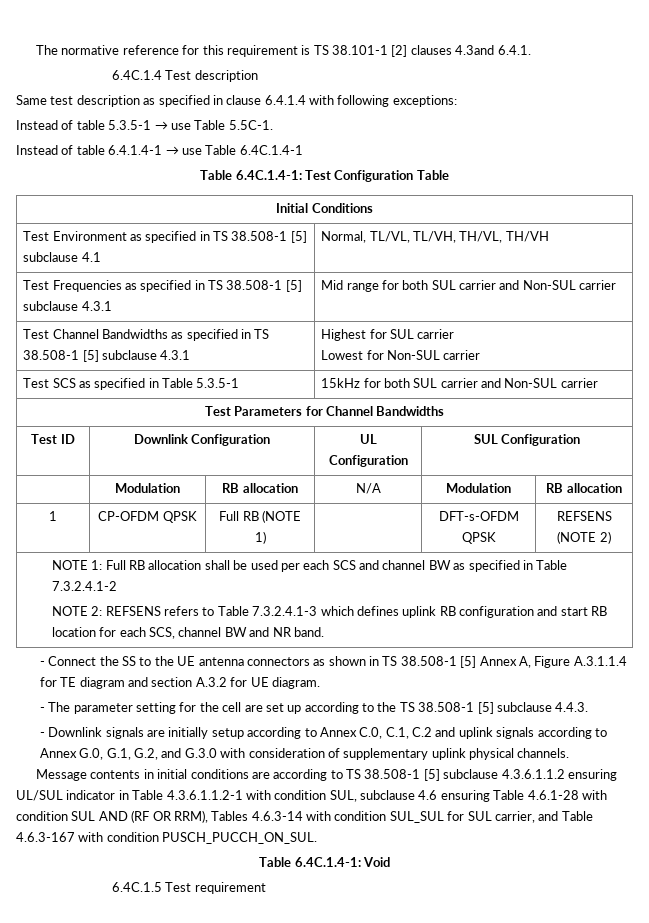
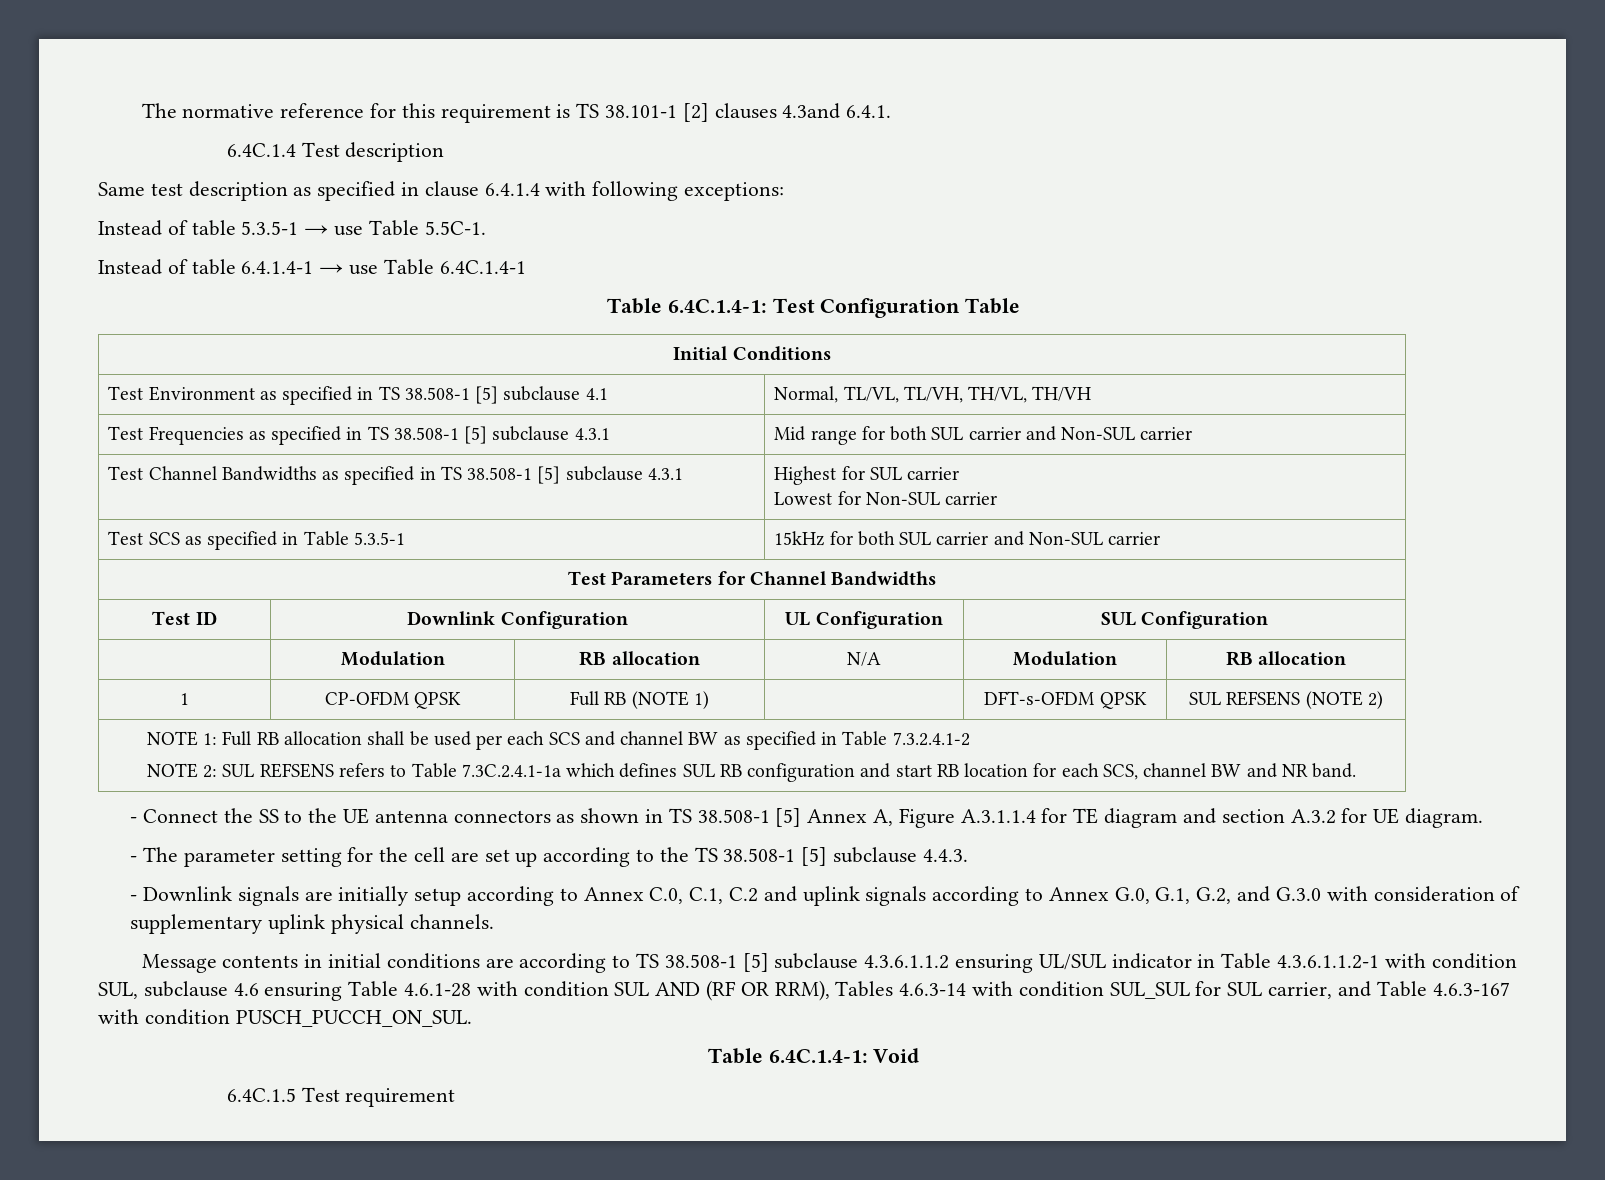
- 1 | CP-OFDM QPSK | Full RB (NOTE 1) | | DFT-s-OFDM QPSK | REFSENS (NOTE 2)
+ 1 | CP-OFDM QPSK | Full RB (NOTE 1) | | DFT-s-OFDM QPSK | SUL REFSENS (NOTE 2)
- NOTE 2: REFSENS refers to Table 7.3.2.4.1-3 which defines uplink RB configuration and start RB location for each SCS, channel BW and NR band.
+ NOTE 2: SUL REFSENS refers to Table 7.3C.2.4.1-1a which defines SUL RB configuration and start RB location for each SCS, channel BW and NR band.

